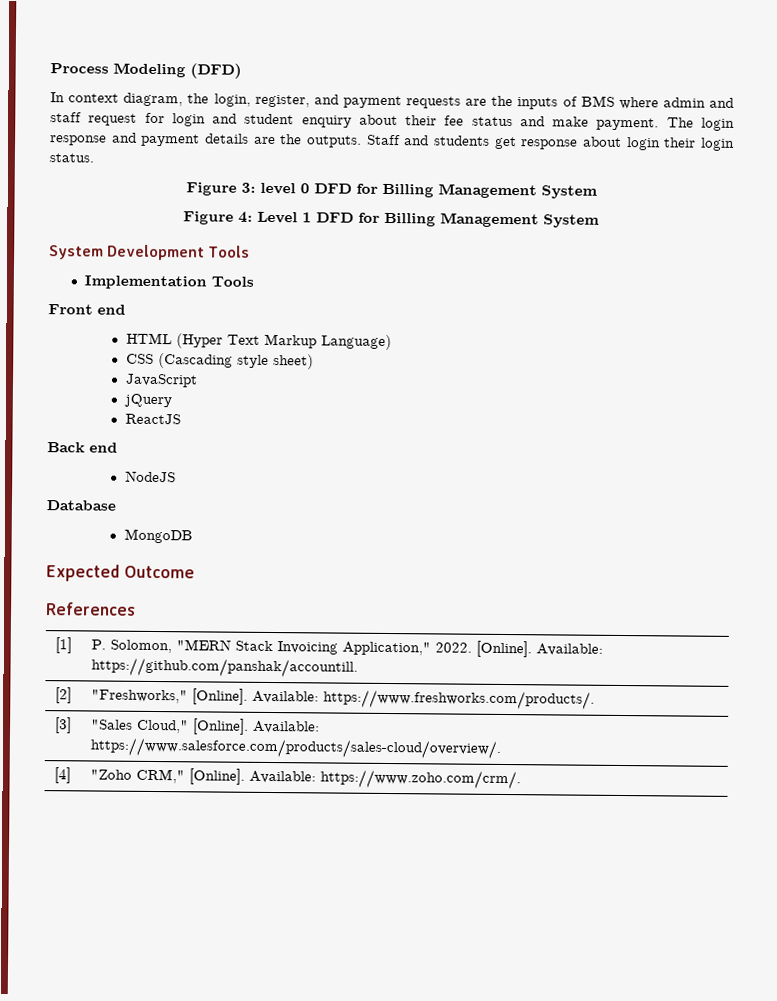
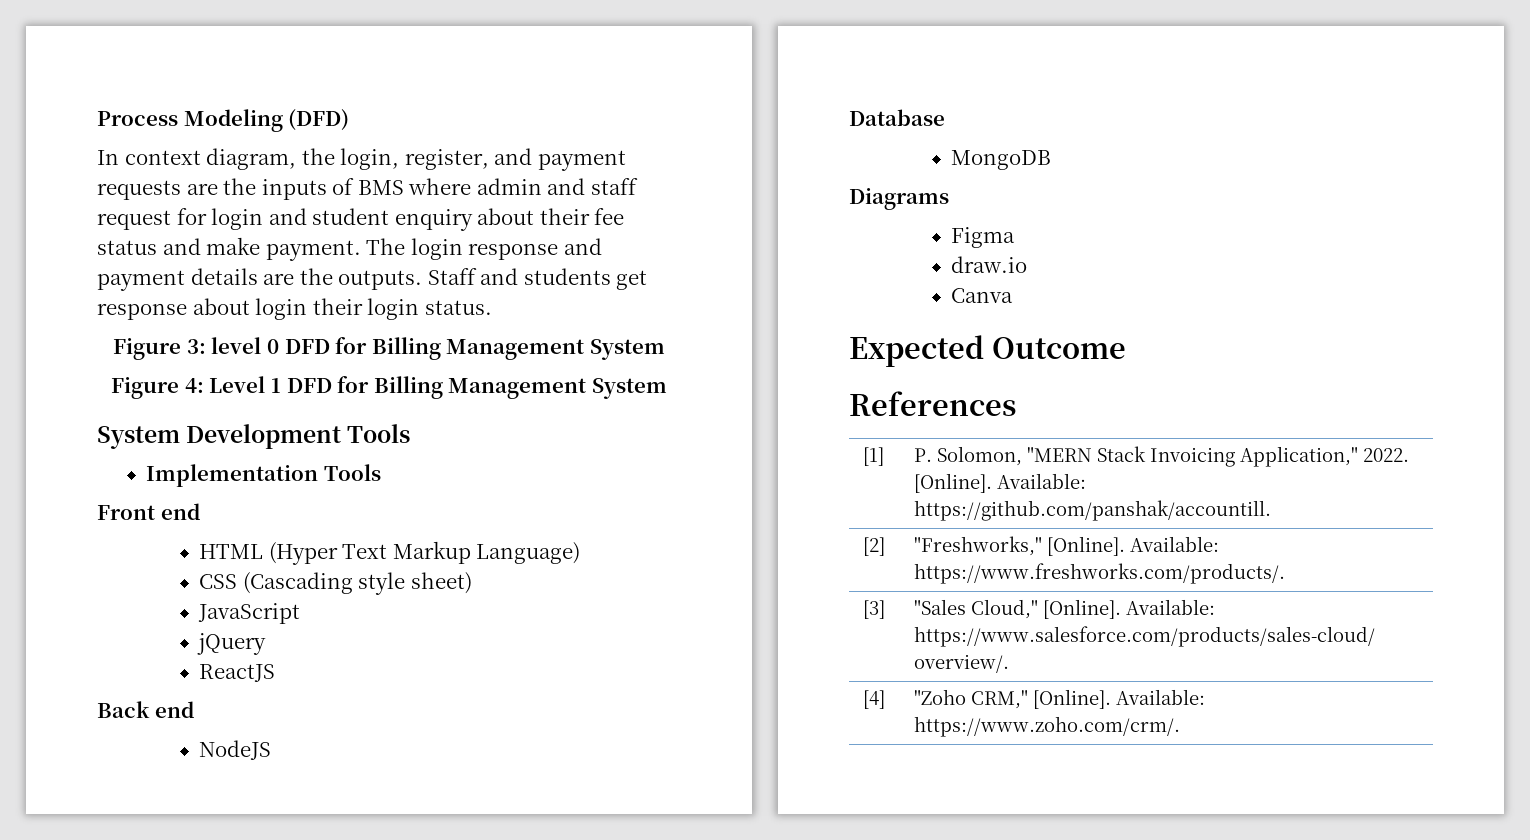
+ Diagrams
+ Figma
+ draw.io
+ Canva

